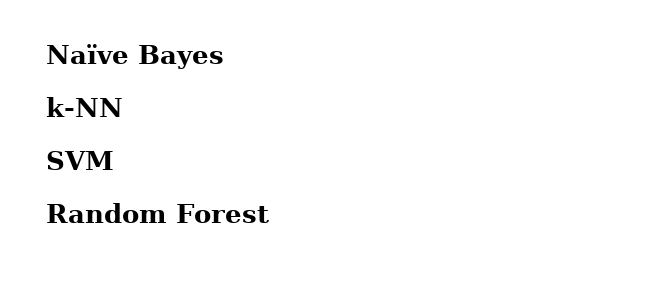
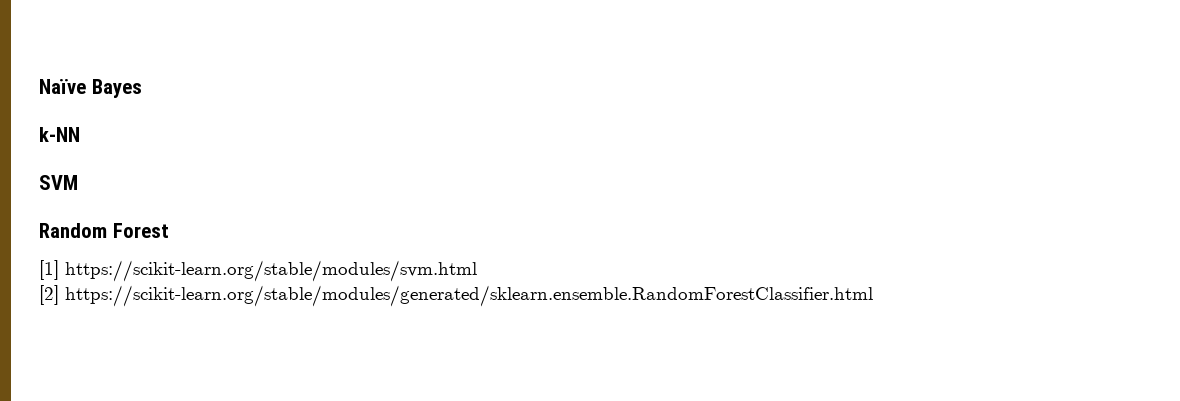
+ [1] https://scikit-learn.org/stable/modules/svm.html
+ [2] https://scikit-learn.org/stable/modules/generated/sklearn.ensemble.RandomForestClassifier.html

